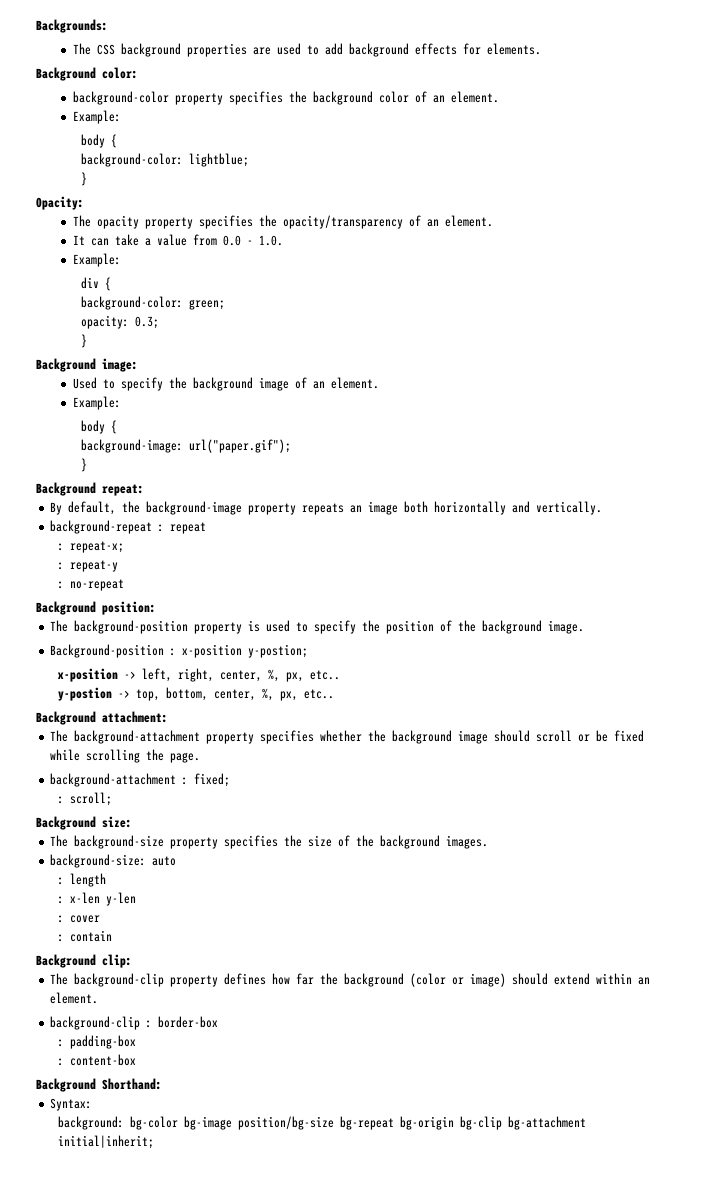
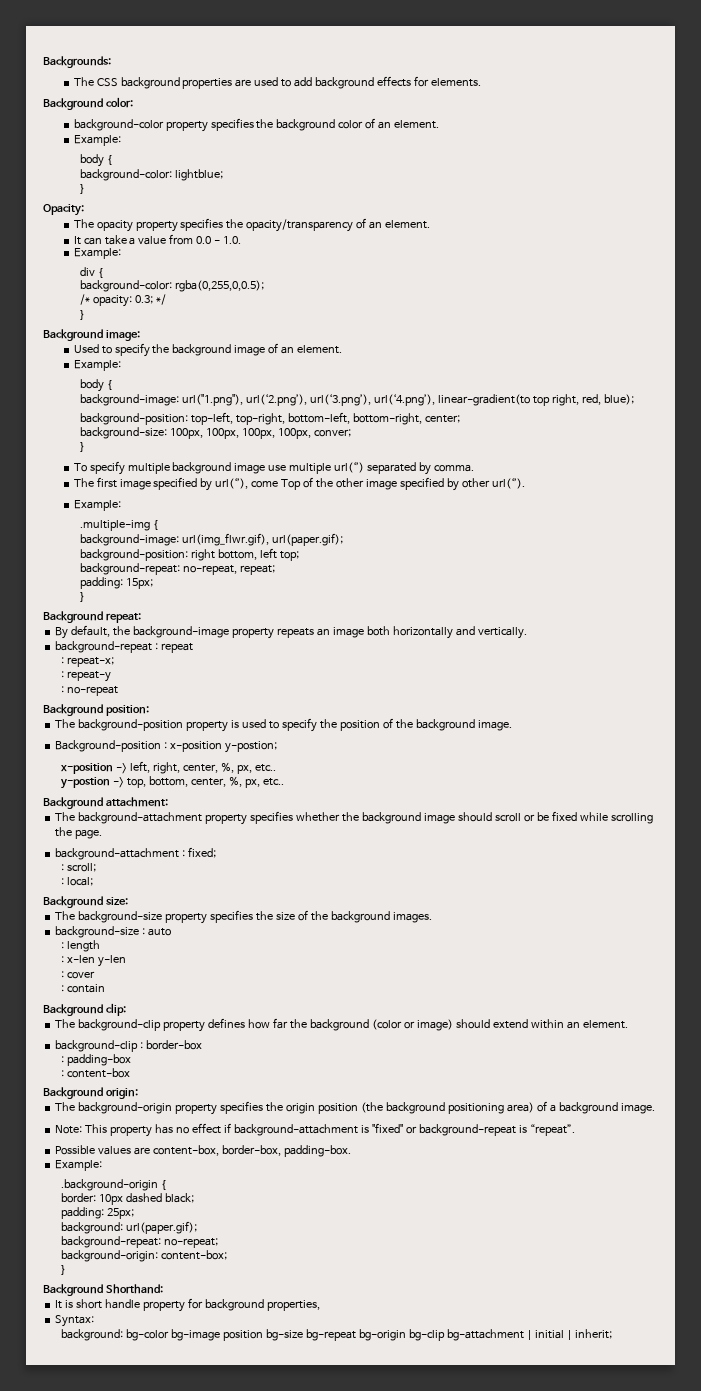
- background-color: green;
- opacity: 0.3;
+ background-color: rgba(0,255,0,0.5);
+ /* opacity: 0.3; */
- background-image: url("paper.gif");
+ background-image: url("1.png"), url(‘2.png’), url(‘3.png’), url(‘4.png’), linear-gradient(to top right, red, blue);
+ background-position: top-left, top-right, bottom-left, bottom-right, center;
+ background-size: 100px, 100px, 100px, 100px, conver;
+ }
+ To specify multiple background image use multiple url(‘’) separated by comma.
+ The first image specified by url(‘’), come Top of the other image specified by other url(‘’).
+ Example:
+ .multiple-img {
+ background-image: url(img_flwr.gif), url(paper.gif);
+ background-position: right bottom, left top;
+ background-repeat: no-repeat, repeat;
+ padding: 15px;
+ : local;
- background-size: auto
+ background-size : auto
+ Background origin:
+ The background-origin property specifies the origin position (the background positioning area) of a background image.
+ Note: This property has no effect if background-attachment is "fixed" or background-repeat is “repeat”.
+ Possible values are content-box, border-box, padding-box.
+ Example:
+ .background-origin {
+ border: 10px dashed black;
+ padding: 25px;
+ background: url(paper.gif);
+ background-repeat: no-repeat;
+ background-origin: content-box;
+ }
  Background Shorthand:
+ It is short handle property for background properties,
- background: bg-color bg-image position/bg-size bg-repeat bg-origin bg-clip bg-attachment initial|inherit;
+ background: bg-color bg-image position bg-size bg-repeat bg-origin bg-clip bg-attachment | initial | inherit;

